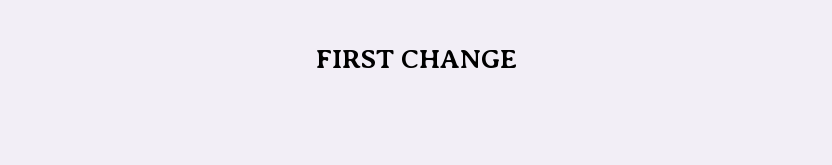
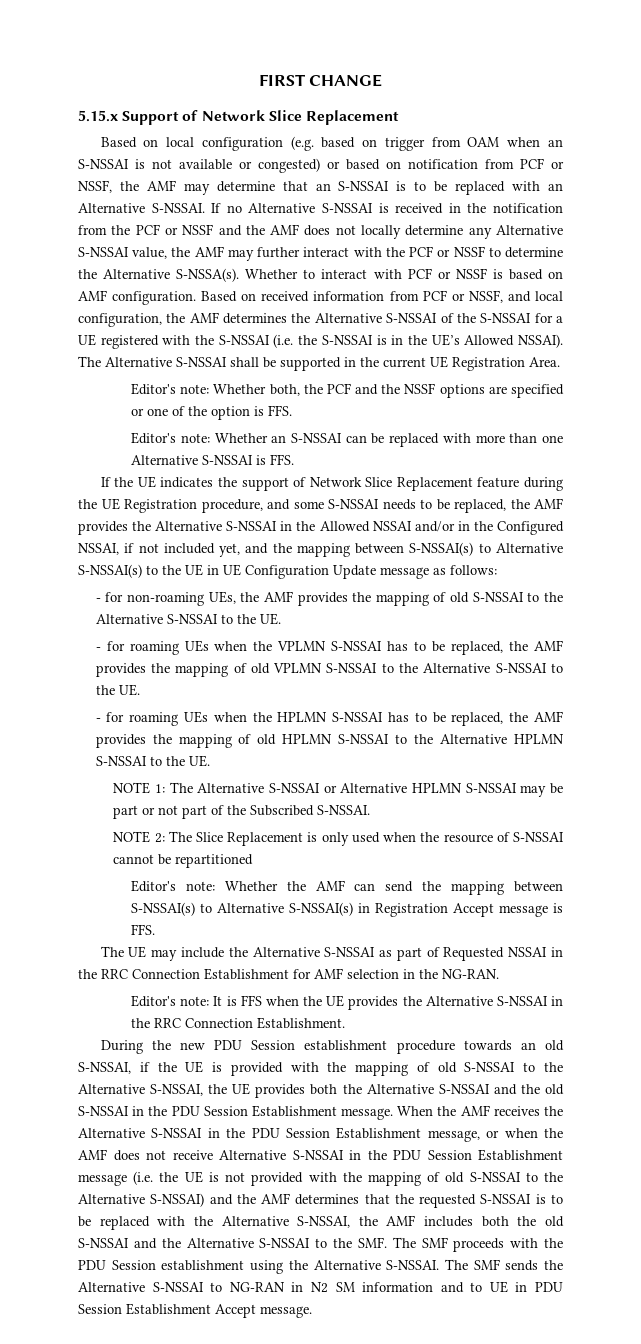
+ 5.15.x Support of Network Slice Replacement
+ Based on local configuration (e.g. based on trigger from OAM when an S-NSSAI is not available or congested) or based on notification from PCF or NSSF, the AMF may determine that an S-NSSAI is to be replaced with an Alternative S-NSSAI. If no Alternative S-NSSAI is received in the notification from the PCF or NSSF and the AMF does not locally determine any Alternative S-NSSAI value, the AMF may further interact with the PCF or NSSF to determine the Alternative S-NSSA(s). Whether to interact with PCF or NSSF is based on AMF configuration. Based on received information from PCF or NSSF, and local configuration, the AMF determines the Alternative S-NSSAI of the S-NSSAI for a UE registered with the S-NSSAI (i.e. the S-NSSAI is in the UE’s Allowed NSSAI). The Alternative S-NSSAI shall be supported in the current UE Registration Area.
+ Editor's note: Whether both, the PCF and the NSSF options are specified or one of the option is FFS.
+ Editor's note: Whether an S-NSSAI can be replaced with more than one Alternative S-NSSAI is FFS.
+ If the UE indicates the support of Network Slice Replacement feature during the UE Registration procedure, and some S-NSSAI needs to be replaced, the AMF provides the Alternative S-NSSAI in the Allowed NSSAI and/or in the Configured NSSAI, if not included yet, and the mapping between S-NSSAI(s) to Alternative S-NSSAI(s) to the UE in UE Configuration Update message as follows:
+ - for non-roaming UEs, the AMF provides the mapping of old S-NSSAI to the Alternative S-NSSAI to the UE.
+ - for roaming UEs when the VPLMN S-NSSAI has to be replaced, the AMF provides the mapping of old VPLMN S-NSSAI to the Alternative S-NSSAI to the UE.
+ - for roaming UEs when the HPLMN S-NSSAI has to be replaced, the AMF provides the mapping of old HPLMN S-NSSAI to the Alternative HPLMN S-NSSAI to the UE.
+ NOTE 1: The Alternative S-NSSAI or Alternative HPLMN S-NSSAI may be part or not part of the Subscribed S-NSSAI.
+ NOTE 2: The Slice Replacement is only used when the resource of S-NSSAI cannot be repartitioned
+ Editor's note: Whether the AMF can send the mapping between S-NSSAI(s) to Alternative S-NSSAI(s) in Registration Accept message is FFS.
+ The UE may include the Alternative S-NSSAI as part of Requested NSSAI in the RRC Connection Establishment for AMF selection in the NG-RAN.
+ Editor's note: It is FFS when the UE provides the Alternative S-NSSAI in the RRC Connection Establishment.
+ During the new PDU Session establishment procedure towards an old S-NSSAI, if the UE is provided with the mapping of old S-NSSAI to the Alternative S-NSSAI, the UE provides both the Alternative S-NSSAI and the old S-NSSAI in the PDU Session Establishment message. When the AMF receives the Alternative S-NSSAI in the PDU Session Establishment message, or when the AMF does not receive Alternative S-NSSAI in the PDU Session Establishment message (i.e. the UE is not provided with the mapping of old S-NSSAI to the Alternative S-NSSAI) and the AMF determines that the requested S-NSSAI is to be replaced with the Alternative S-NSSAI, the AMF includes both the old S-NSSAI and the Alternative S-NSSAI to the SMF. The SMF proceeds with the PDU Session establishment using the Alternative S-NSSAI. The SMF sends the Alternative S-NSSAI to NG-RAN in N2 SM information and to UE in PDU Session Establishment Accept message.

